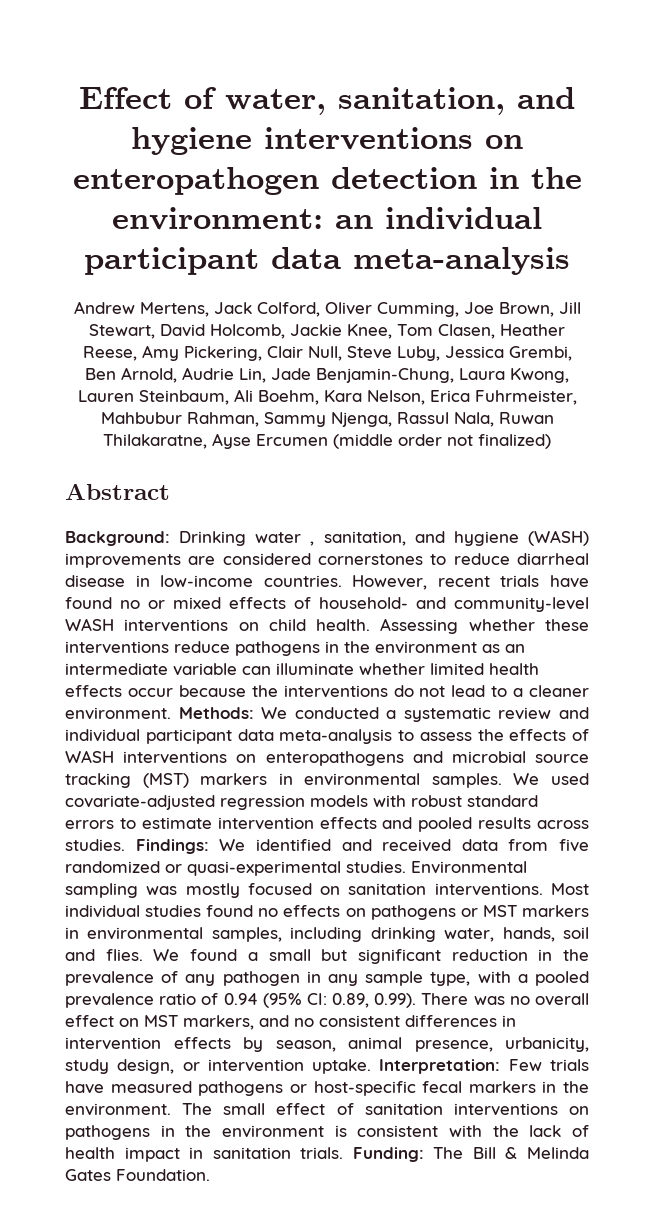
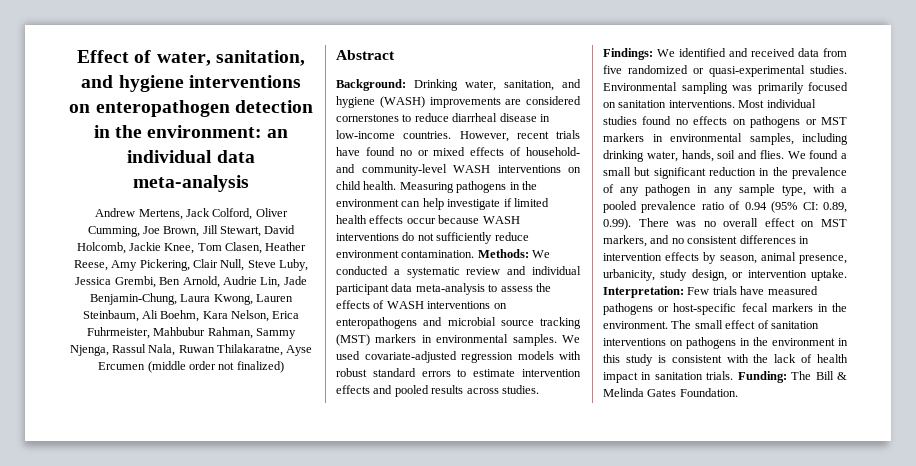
- Effect of water, sanitation, and hygiene interventions on enteropathogen detection in the environment: an individual participant data meta-analysis
+ Effect of water, sanitation, and hygiene interventions on enteropathogen detection in the environment: an individual data meta-analysis
- Background: Drinking water , sanitation, and hygiene (WASH) improvements are considered cornerstones to reduce diarrheal disease in low-income countries.
+ Background: Drinking water, sanitation, and hygiene (WASH) improvements are considered cornerstones to reduce diarrheal disease in low-income countries.
- Assessing whether these interventions reduce pathogens in the environment as an intermediate variable can illuminate whether limited health effects occur because the interventions do not lead to a cleaner environment.
+ Measuring pathogens in the environment can help investigate if limited health effects occur because WASH interventions do not sufficiently reduce environment contamination.
- Environmental sampling was mostly focused on sanitation interventions.
+ Environmental sampling was primarily focused on sanitation interventions.
- The small effect of sanitation interventions on pathogens in the environment is consistent with the lack of health impact in sanitation trials.
+ The small effect of sanitation interventions on pathogens in the environment in this study is consistent with the lack of health impact in sanitation trials.

